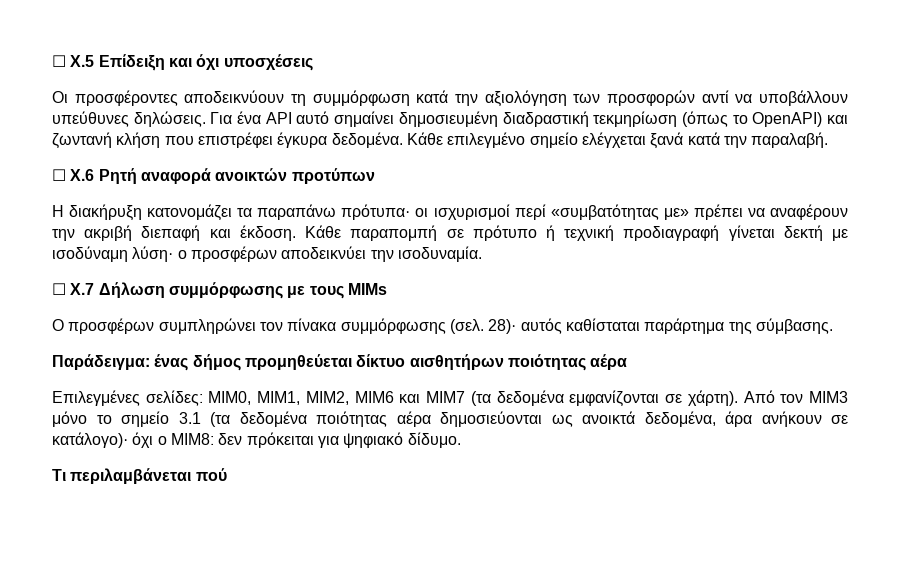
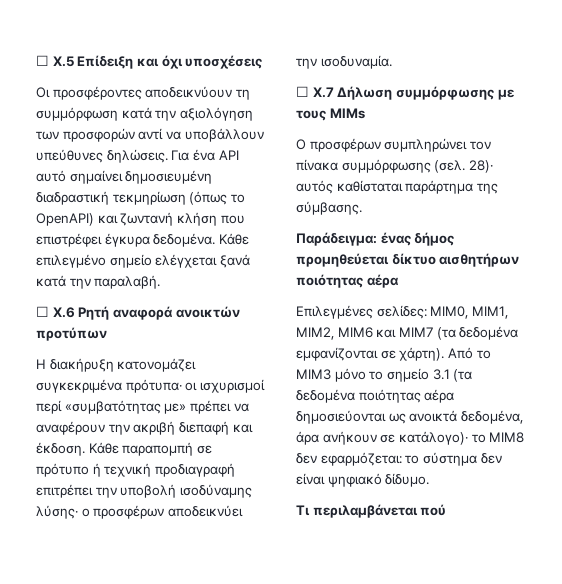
- Η διακήρυξη κατονομάζει τα παραπάνω πρότυπα· οι ισχυρισμοί περί «συμβατότητας με» πρέπει να αναφέρουν την ακριβή διεπαφή και έκδοση.
+ Η διακήρυξη κατονομάζει συγκεκριμένα πρότυπα· οι ισχυρισμοί περί «συμβατότητας με» πρέπει να αναφέρουν την ακριβή διεπαφή και έκδοση.
- Κάθε παραπομπή σε πρότυπο ή τεχνική προδιαγραφή γίνεται δεκτή με ισοδύναμη λύση· ο προσφέρων αποδεικνύει την ισοδυναμία.
+ Κάθε παραπομπή σε πρότυπο ή τεχνική προδιαγραφή επιτρέπει την υποβολή ισοδύναμης λύσης· ο προσφέρων αποδεικνύει την ισοδυναμία.
- Από τον MIM3 μόνο το σημείο 3.1 (τα δεδομένα ποιότητας αέρα δημοσιεύονται ως ανοικτά δεδομένα, άρα ανήκουν σε κατάλογο)· όχι ο MIM8: δεν πρόκειται για ψηφιακό δίδυμο.
+ Από το MIM3 μόνο το σημείο 3.1 (τα δεδομένα ποιότητας αέρα δημοσιεύονται ως ανοικτά δεδομένα, άρα ανήκουν σε κατάλογο)· το MIM8 δεν εφαρμόζεται: το σύστημα δεν είναι ψηφιακό δίδυμο.

